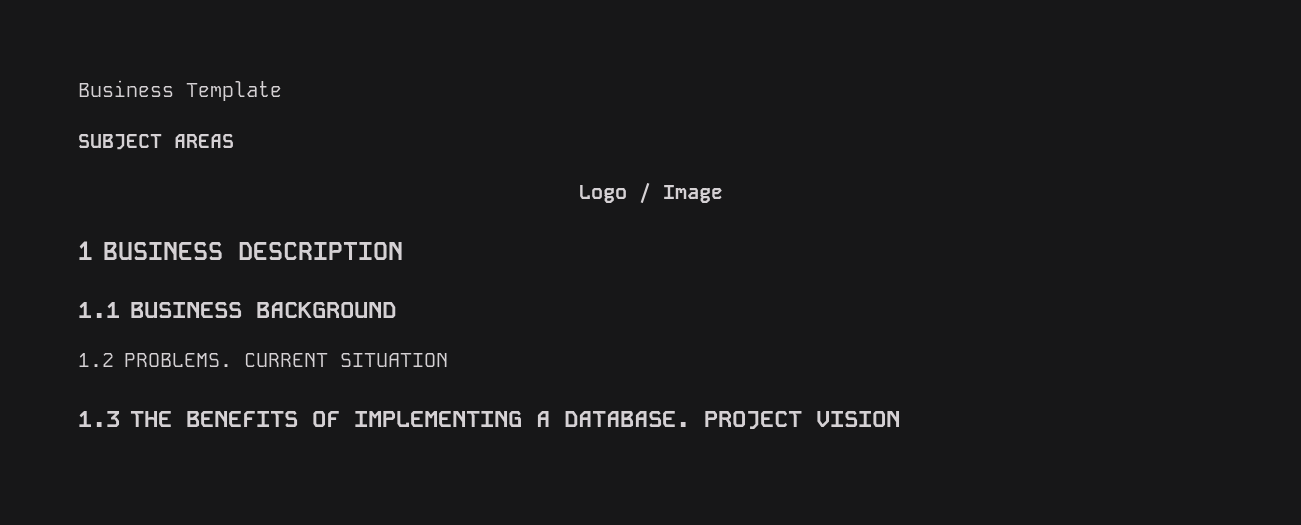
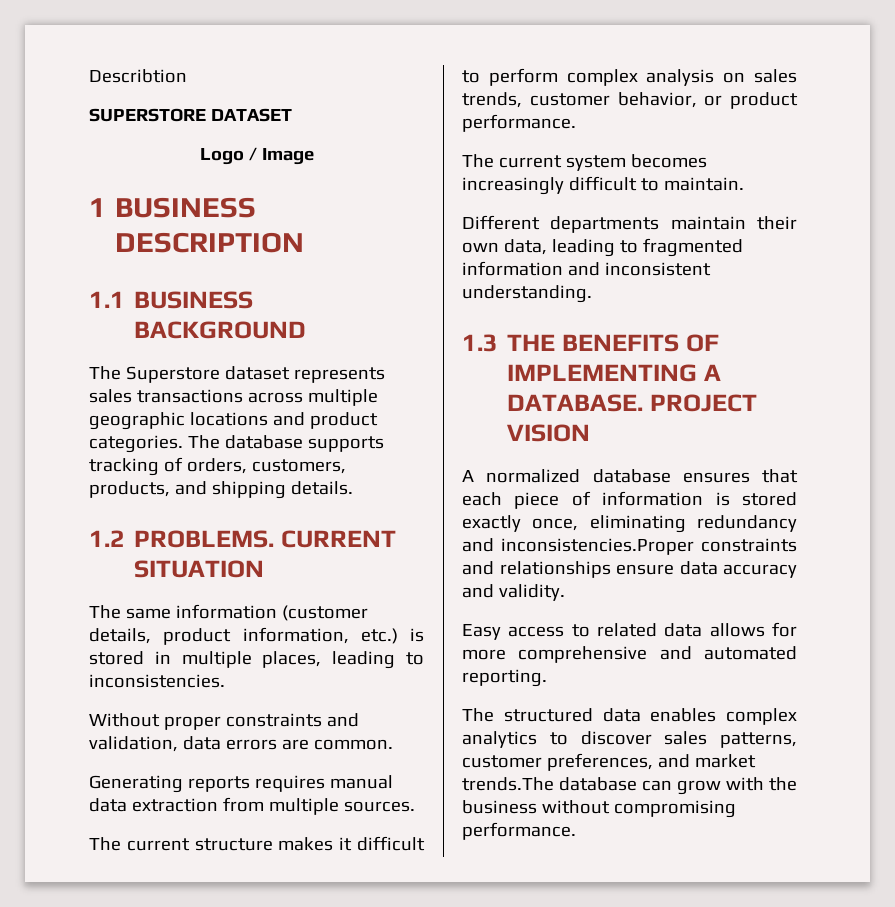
- Business Template
- SUBJECT AREAS
+ Describtion
+ SUPERSTORE DATASET
+ The Superstore dataset represents sales transactions across multiple geographic locations and product categories. The database supports tracking of orders, customers, products, and shipping details.
  1.2 PROBLEMS. CURRENT SITUATION
+ The same information (customer details, product information, etc.) is stored in multiple places, leading to inconsistencies.
+ Without proper constraints and validation, data errors are common.
+ Generating reports requires manual data extraction from multiple sources.
+ The current structure makes it difficult to perform complex analysis on sales trends, customer behavior, or product performance.
+ The current system becomes increasingly difficult to maintain.
+ Different departments maintain their own data, leading to fragmented information and inconsistent understanding.
+ A normalized database ensures that each piece of information is stored exactly once, eliminating redundancy and inconsistencies.Proper constraints and relationships ensure data accuracy and validity.
+ Easy access to related data allows for more comprehensive and automated reporting.
+ The structured data enables complex analytics to discover sales patterns, customer preferences, and market trends.The database can grow with the business without compromising performance.

